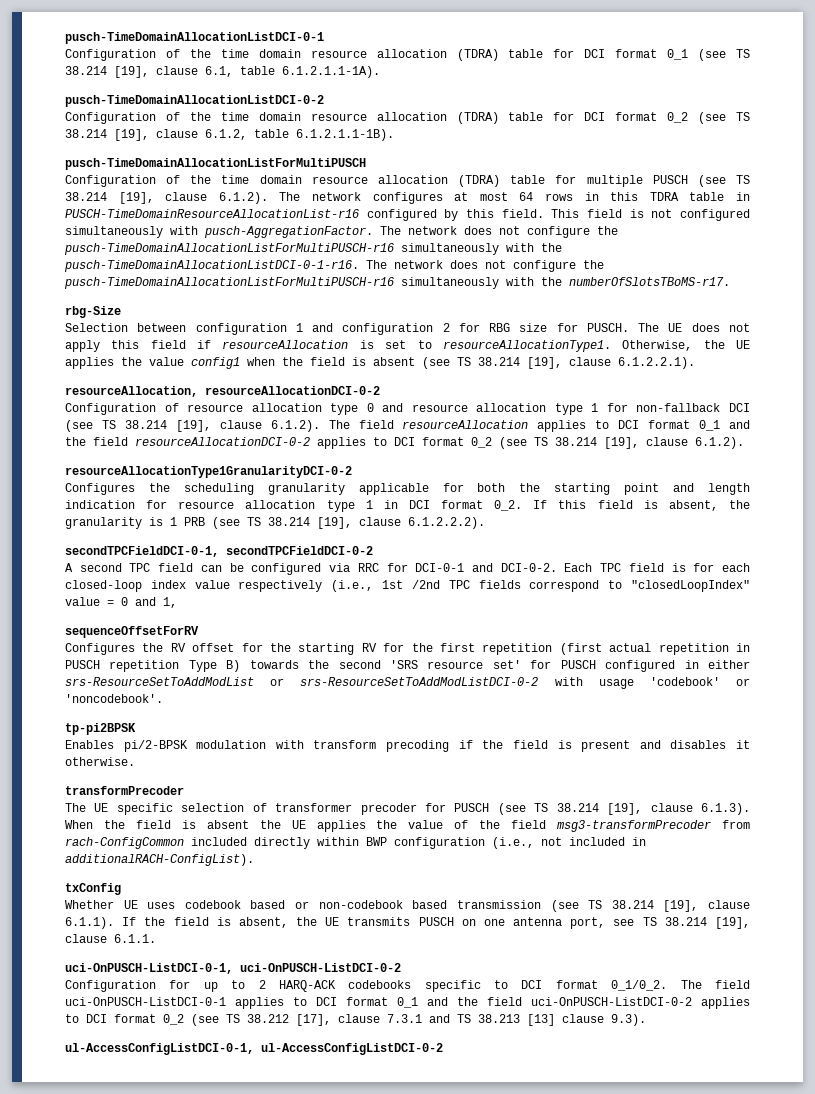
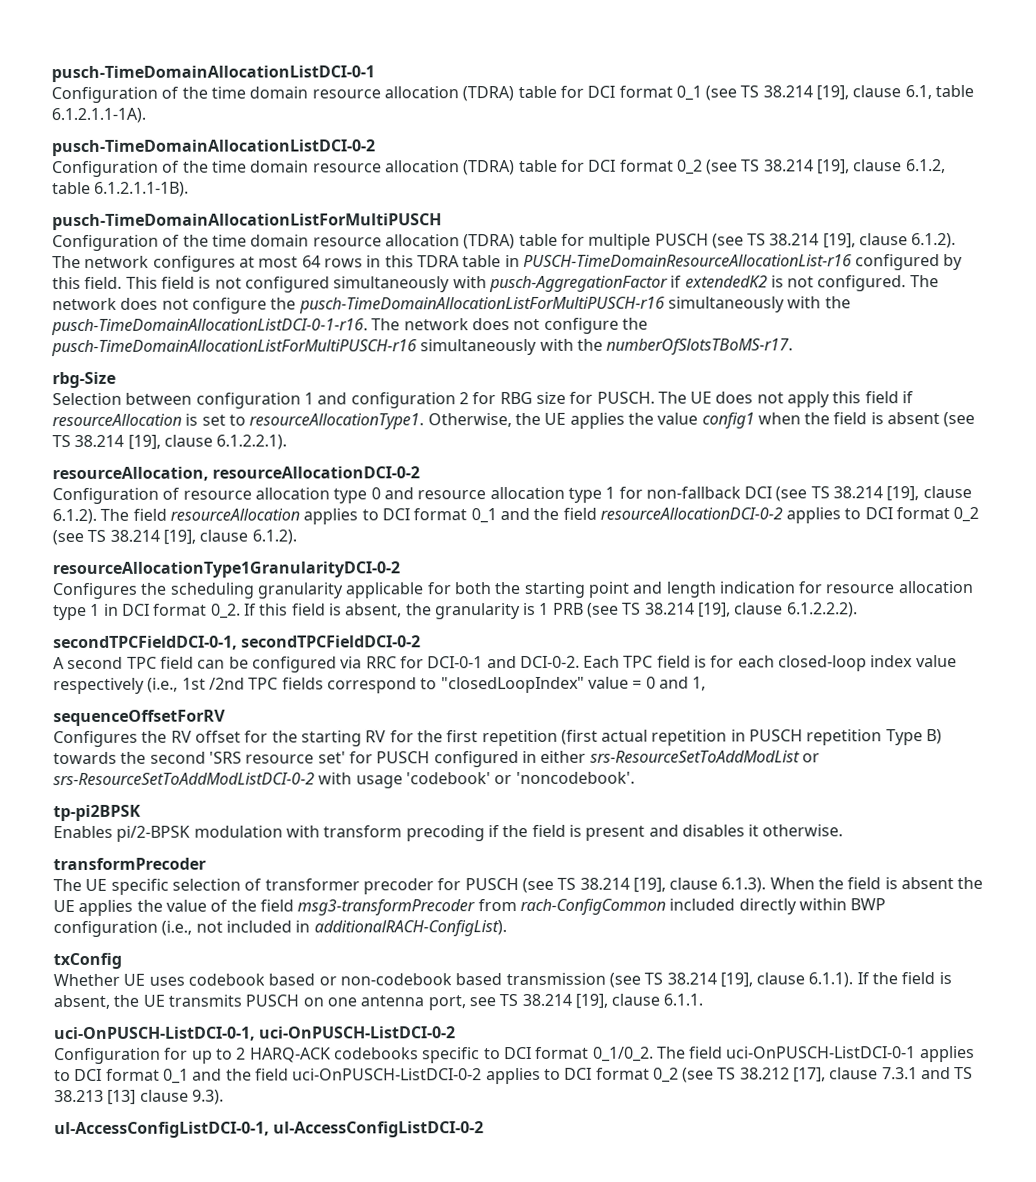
- This field is not configured simultaneously with pusch-AggregationFactor.
+ This field is not configured simultaneously with pusch-AggregationFactor if extendedK2 is not configured.

